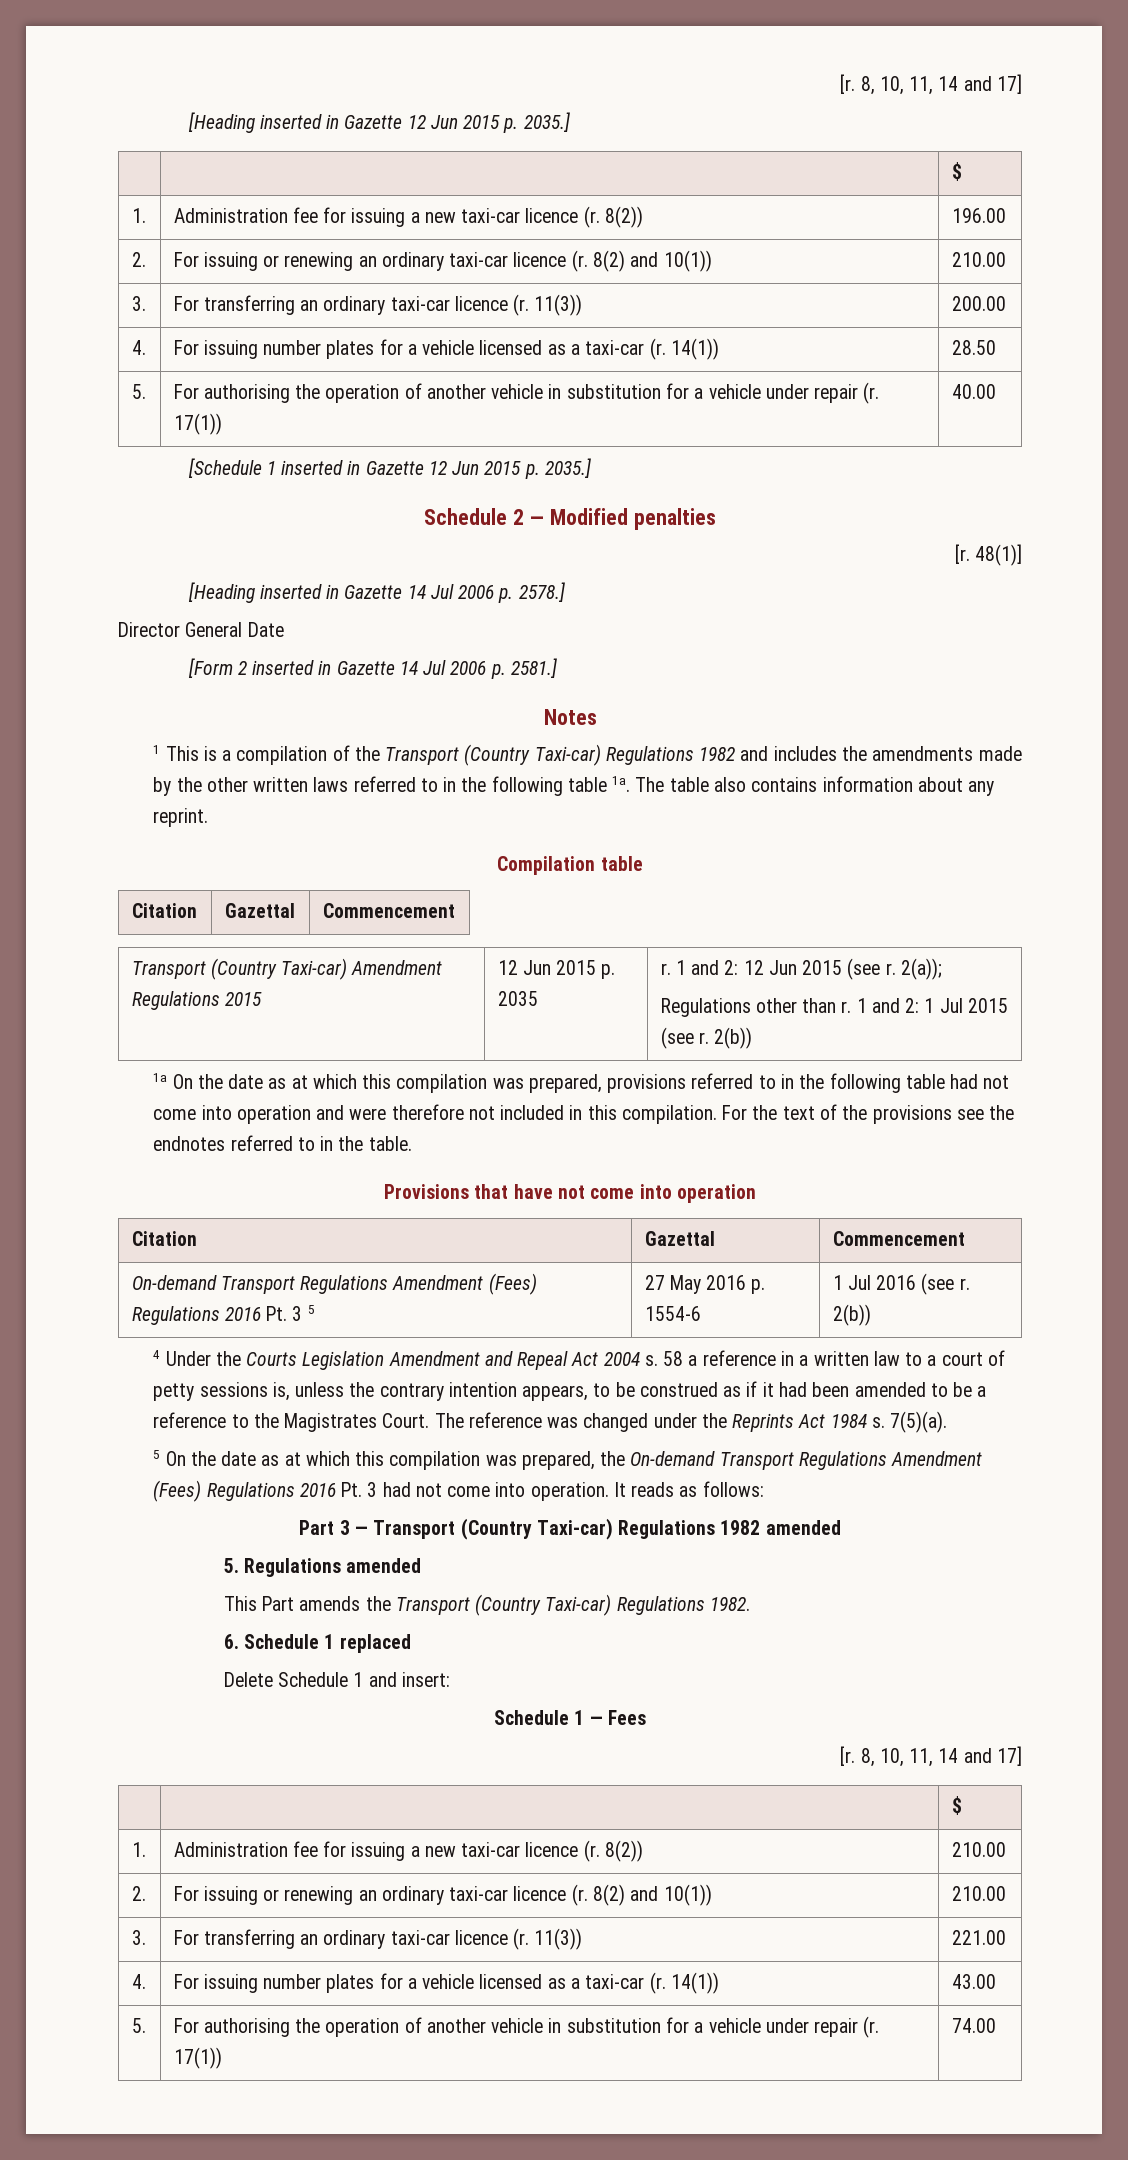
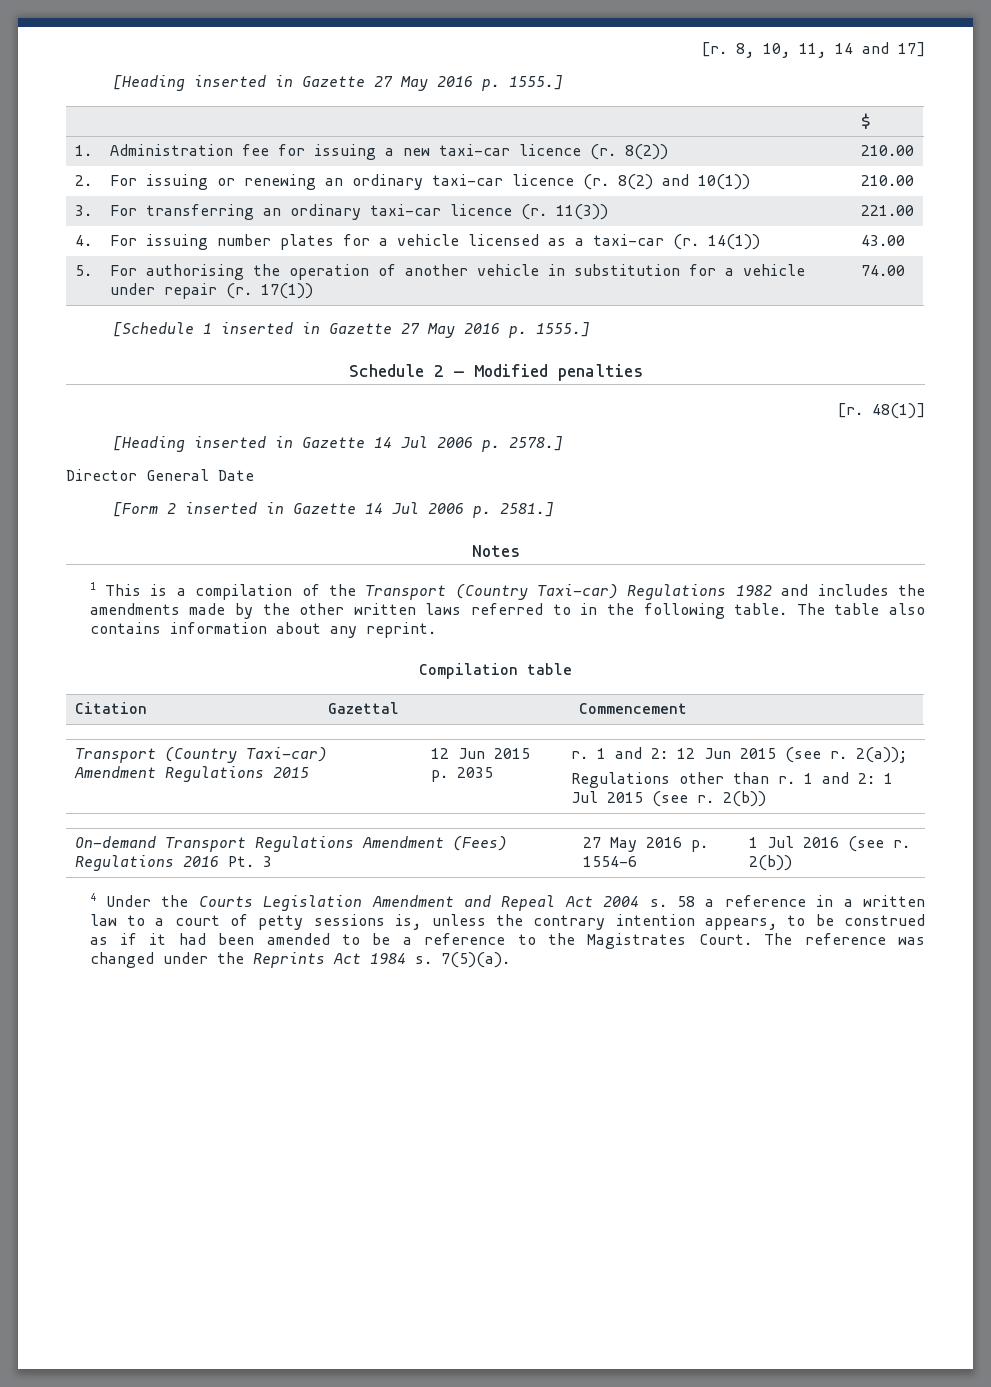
- [Heading inserted in Gazette 12 Jun 2015 p. 2035.]
- | | $
- 1. | Administration fee for issuing a new taxi-car licence (r. 8(2)) | 196.00
- 2. | For issuing or renewing an ordinary taxi-car licence (r. 8(2) and 10(1)) | 210.00
- 3. | For transferring an ordinary taxi-car licence (r. 11(3)) | 200.00
- 4. | For issuing number plates for a vehicle licensed as a taxi-car (r. 14(1)) | 28.50
- 5. | For authorising the operation of another vehicle in substitution for a vehicle under repair (r. 17(1)) | 40.00
- [Schedule 1 inserted in Gazette 12 Jun 2015 p. 2035.]
- Schedule 2 — Modified penalties
- [r. 48(1)]
- [Heading inserted in Gazette 14 Jul 2006 p. 2578.]
- Director General Date
- [Form 2 inserted in Gazette 14 Jul 2006 p. 2581.]
- Notes
- 1 This is a compilation of the Transport (Country Taxi-car) Regulations 1982 and includes the amendments made by the other written laws referred to in the following table 1a. The table also contains information about any reprint.
- Compilation table
- Citation | Gazettal | Commencement
- Transport (Country Taxi-car) Amendment Regulations 2015 | 12 Jun 2015 p. 2035 | r. 1 and 2: 12 Jun 2015 (see r. 2(a));
- Regulations other than r. 1 and 2: 1 Jul 2015 (see r. 2(b))
- 1a On the date as at which this compilation was prepared, provisions referred to in the following table had not come into operation and were therefore not included in this compilation. For the text of the provisions see the endnotes referred to in the table.
- Provisions that have not come into operation
- Citation | Gazettal | Commencement
- On-demand Transport Regulations Amendment (Fees) Regulations 2016 Pt. 3 5 | 27 May 2016 p. 1554-6 | 1 Jul 2016 (see r. 2(b))
- 4 Under the Courts Legislation Amendment and Repeal Act 2004 s. 58 a reference in a written law to a court of petty sessions is, unless the contrary intention appears, to be construed as if it had been amended to be a reference to the Magistrates Court. The reference was changed under the Reprints Act 1984 s. 7(5)(a).
- 5 On the date as at which this compilation was prepared, the On-demand Transport Regulations Amendment (Fees) Regulations 2016 Pt. 3 had not come into operation. It reads as follows:
- Part 3 — Transport (Country Taxi-car) Regulations 1982 amended
- 5. Regulations amended
- This Part amends the Transport (Country Taxi-car) Regulations 1982.
- 6. Schedule 1 replaced
- Delete Schedule 1 and insert:
- Schedule 1 — Fees
- [r. 8, 10, 11, 14 and 17]
+ [Heading inserted in Gazette 27 May 2016 p. 1555.]
+ [Schedule 1 inserted in Gazette 27 May 2016 p. 1555.]
+ Schedule 2 — Modified penalties
+ [r. 48(1)]
+ [Heading inserted in Gazette 14 Jul 2006 p. 2578.]
+ Director General Date
+ [Form 2 inserted in Gazette 14 Jul 2006 p. 2581.]
+ Notes
+ 1 This is a compilation of the Transport (Country Taxi-car) Regulations 1982 and includes the amendments made by the other written laws referred to in the following table. The table also contains information about any reprint.
+ Compilation table
+ Citation | Gazettal | Commencement
+ Transport (Country Taxi-car) Amendment Regulations 2015 | 12 Jun 2015 p. 2035 | r. 1 and 2: 12 Jun 2015 (see r. 2(a));
+ Regulations other than r. 1 and 2: 1 Jul 2015 (see r. 2(b))
+ On-demand Transport Regulations Amendment (Fees) Regulations 2016 Pt. 3 | 27 May 2016 p. 1554-6 | 1 Jul 2016 (see r. 2(b))
+ 4 Under the Courts Legislation Amendment and Repeal Act 2004 s. 58 a reference in a written law to a court of petty sessions is, unless the contrary intention appears, to be construed as if it had been amended to be a reference to the Magistrates Court. The reference was changed under the Reprints Act 1984 s. 7(5)(a).

